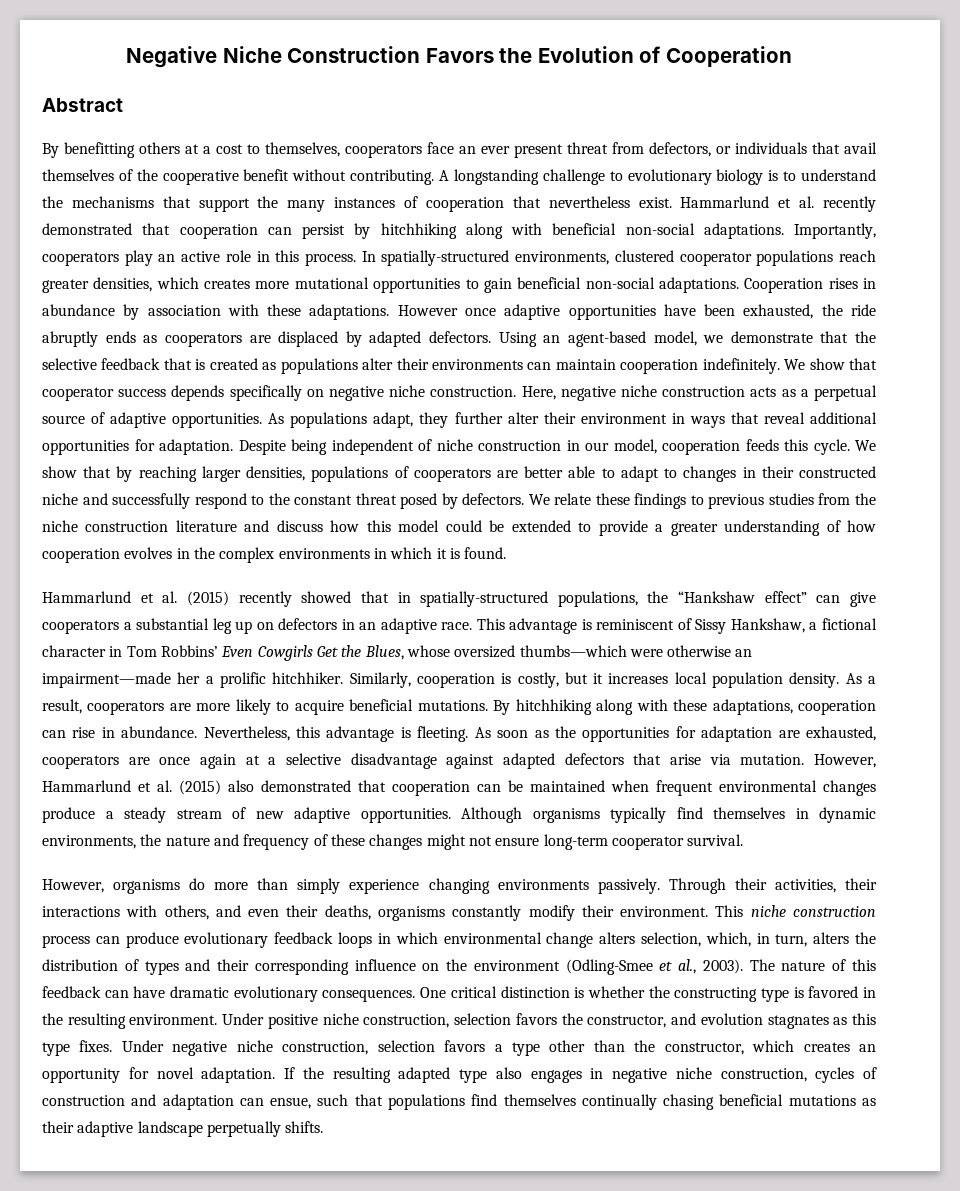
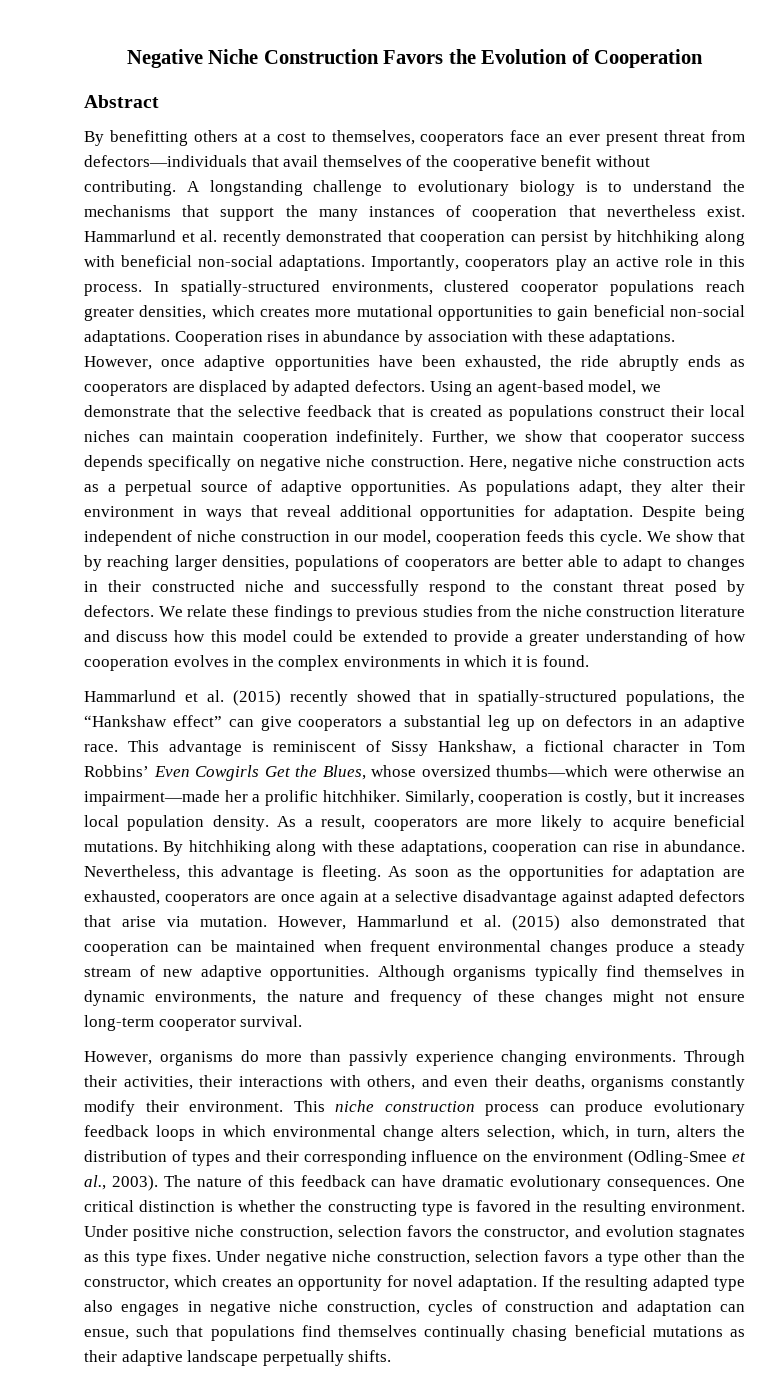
- By benefitting others at a cost to themselves, cooperators face an ever present threat from defectors, or individuals that avail themselves of the cooperative benefit without contributing.
+ By benefitting others at a cost to themselves, cooperators face an ever present threat from defectors—individuals that avail themselves of the cooperative benefit without contributing.
- However once adaptive opportunities have been exhausted, the ride abruptly ends as cooperators are displaced by adapted defectors.
+ However, once adaptive opportunities have been exhausted, the ride abruptly ends as cooperators are displaced by adapted defectors.
- Using an agent-based model, we demonstrate that the selective feedback that is created as populations alter their environments can maintain cooperation indefinitely.
+ Using an agent-based model, we demonstrate that the selective feedback that is created as populations construct their local niches can maintain cooperation indefinitely.
- We show that cooperator success depends specifically on negative niche construction.
+ Further, we show that cooperator success depends specifically on negative niche construction.
- As populations adapt, they further alter their environment in ways that reveal additional opportunities for adaptation.
+ As populations adapt, they alter their environment in ways that reveal additional opportunities for adaptation.
- However, organisms do more than simply experience changing environments passively.
+ However, organisms do more than passivly experience changing environments.

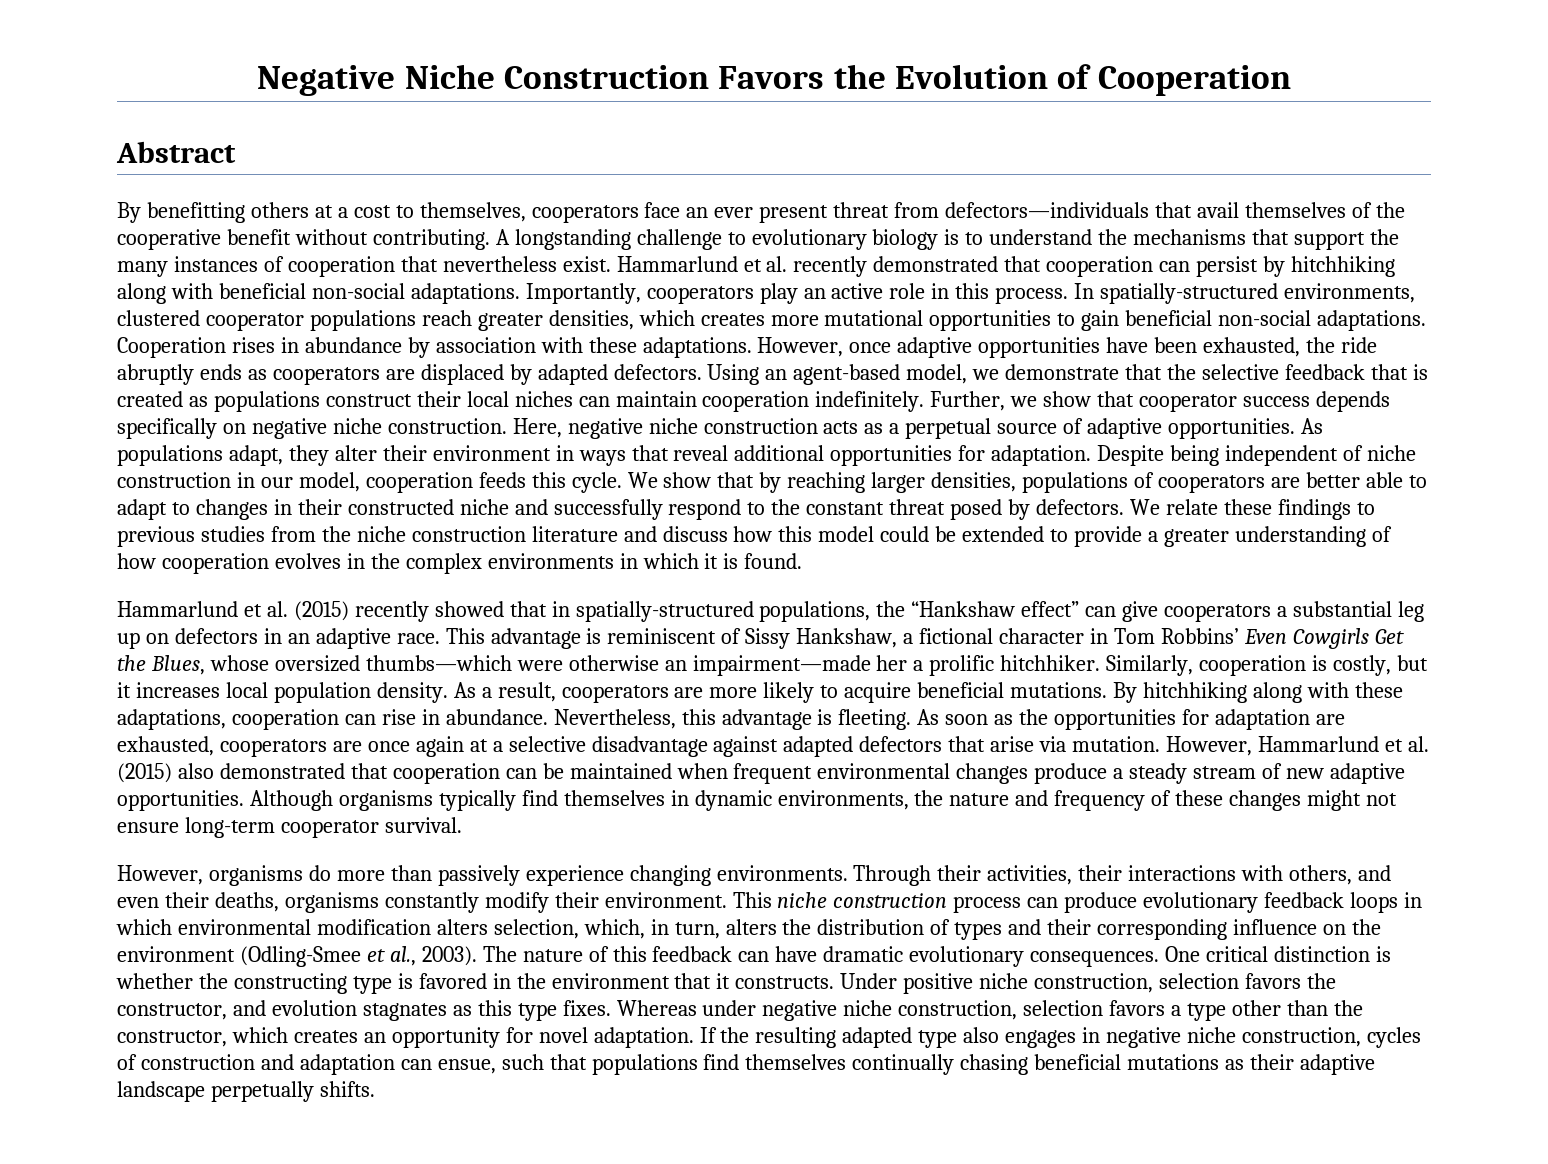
- However, organisms do more than passivly experience changing environments.
+ However, organisms do more than passively experience changing environments.
- This niche construction process can produce evolutionary feedback loops in which environmental change alters selection, which, in turn, alters the distribution of types and their corresponding influence on the environment (Odling-Smee et al., 2003).
+ This niche construction process can produce evolutionary feedback loops in which environmental modification alters selection, which, in turn, alters the distribution of types and their corresponding influence on the environment (Odling-Smee et al., 2003).
- One critical distinction is whether the constructing type is favored in the resulting environment.
+ One critical distinction is whether the constructing type is favored in the environment that it constructs.
- Under negative niche construction, selection favors a type other than the constructor, which creates an opportunity for novel adaptation.
+ Whereas under negative niche construction, selection favors a type other than the constructor, which creates an opportunity for novel adaptation.

